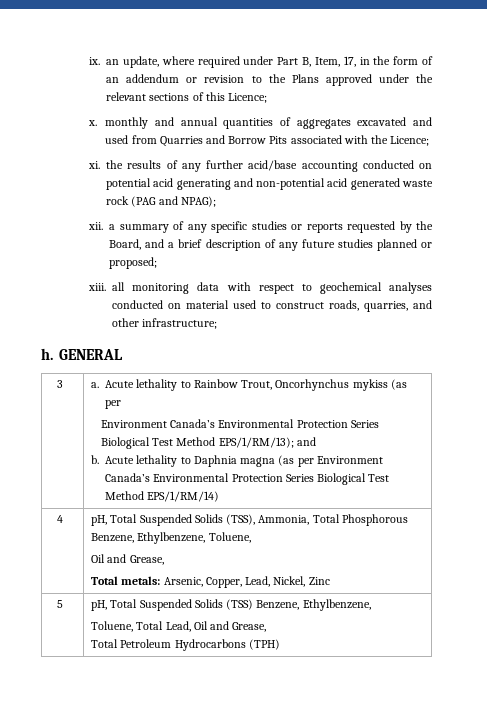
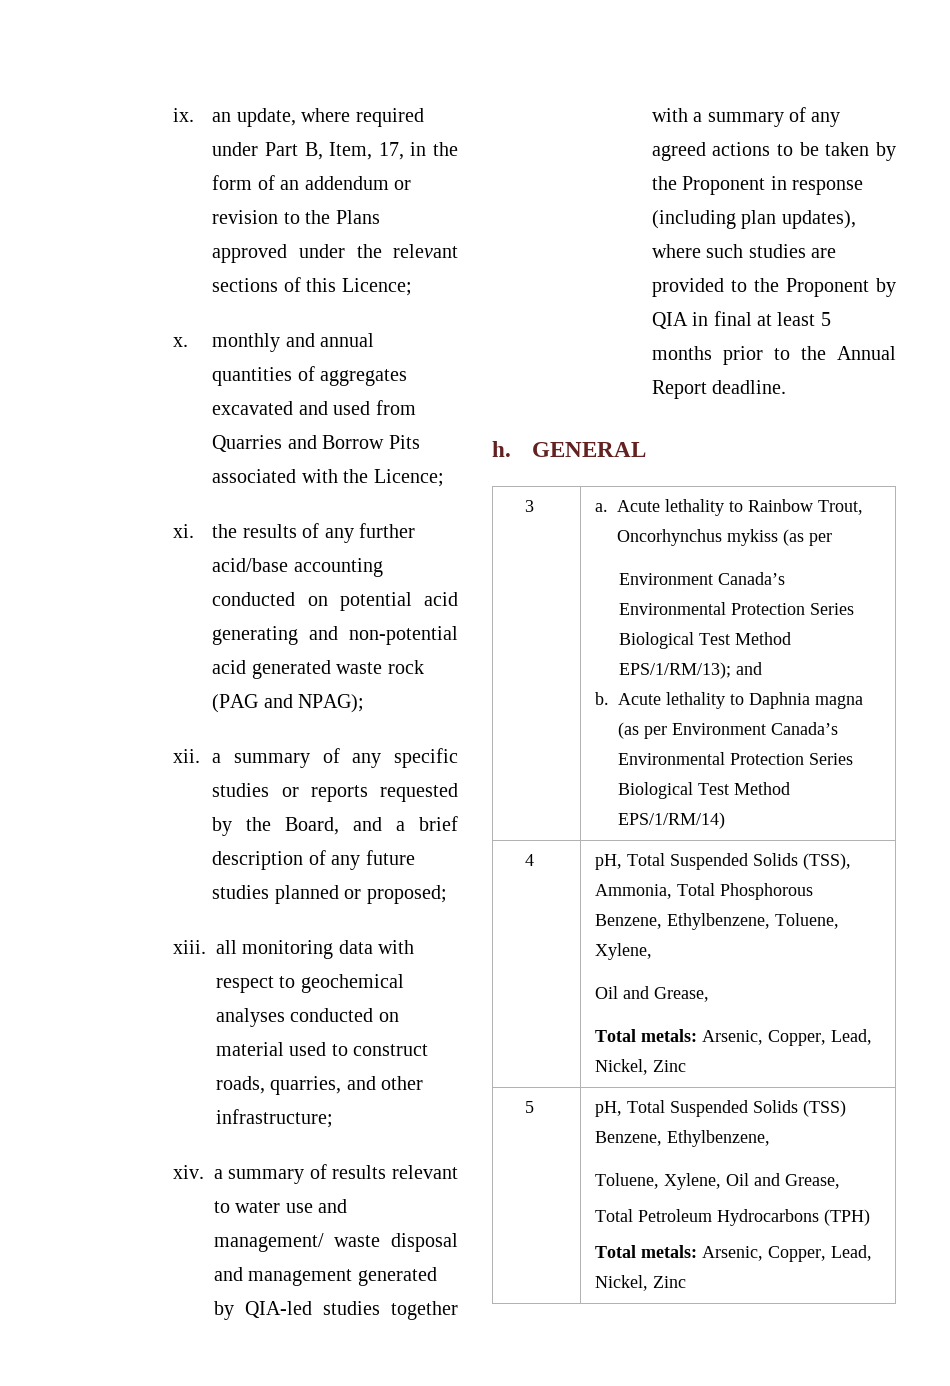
+ xiv. a summary of results relevant to water use and management/ waste disposal and management generated by QIA-led studies together with a summary of any agreed actions to be taken by the Proponent in response (including plan updates), where such studies are provided to the Proponent by QIA in final at least 5 months prior to the Annual Report deadline.
- 4 | pH, Total Suspended Solids (TSS), Ammonia, Total Phosphorous Benzene, Ethylbenzene, Toluene,
+ 4 | pH, Total Suspended Solids (TSS), Ammonia, Total Phosphorous Benzene, Ethylbenzene, Toluene, Xylene,
  5 | pH, Total Suspended Solids (TSS) Benzene, Ethylbenzene,
- Toluene, Total Lead, Oil and Grease,
+ Toluene, Xylene, Oil and Grease,
  Total Petroleum Hydrocarbons (TPH)
+ Total metals: Arsenic, Copper, Lead, Nickel, Zinc

